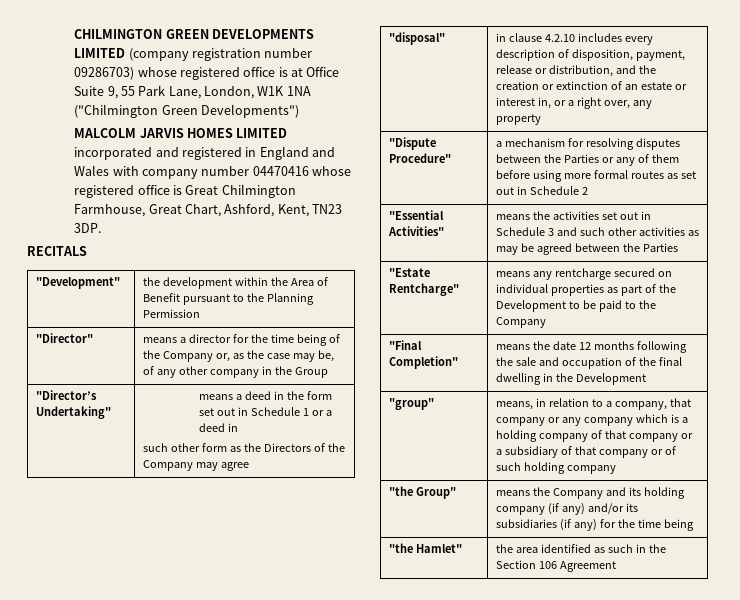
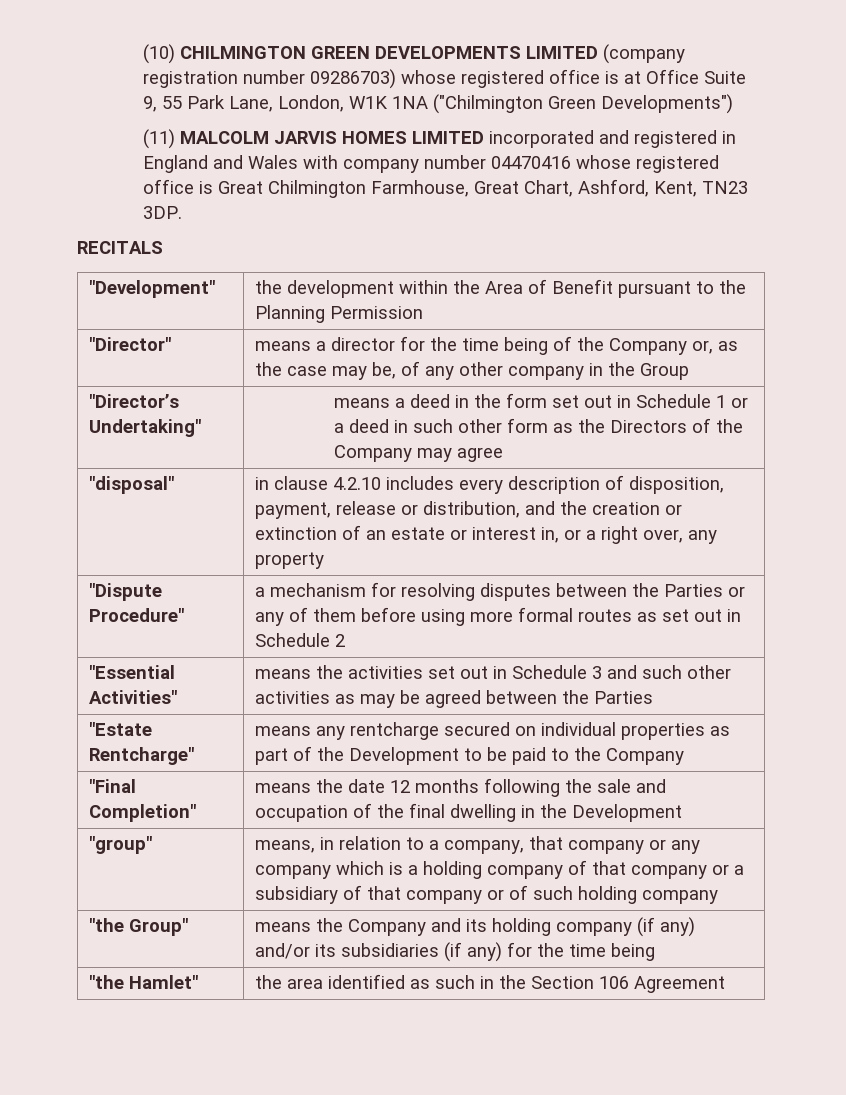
- CHILMINGTON GREEN DEVELOPMENTS LIMITED (company registration number 09286703) whose registered office is at Office Suite 9, 55 Park Lane, London, W1K 1NA ("Chilmington Green Developments")
+ (10) CHILMINGTON GREEN DEVELOPMENTS LIMITED (company registration number 09286703) whose registered office is at Office Suite 9, 55 Park Lane, London, W1K 1NA ("Chilmington Green Developments")
- MALCOLM JARVIS HOMES LIMITED incorporated and registered in England and Wales with company number 04470416 whose registered office is Great Chilmington Farmhouse, Great Chart, Ashford, Kent, TN23 3DP.
+ (11) MALCOLM JARVIS HOMES LIMITED incorporated and registered in England and Wales with company number 04470416 whose registered office is Great Chilmington Farmhouse, Great Chart, Ashford, Kent, TN23 3DP.
- "Director’s Undertaking" | means a deed in the form set out in Schedule 1 or a deed in
- such other form as the Directors of the Company may agree
+ "Director’s Undertaking" | means a deed in the form set out in Schedule 1 or a deed in such other form as the Directors of the Company may agree

